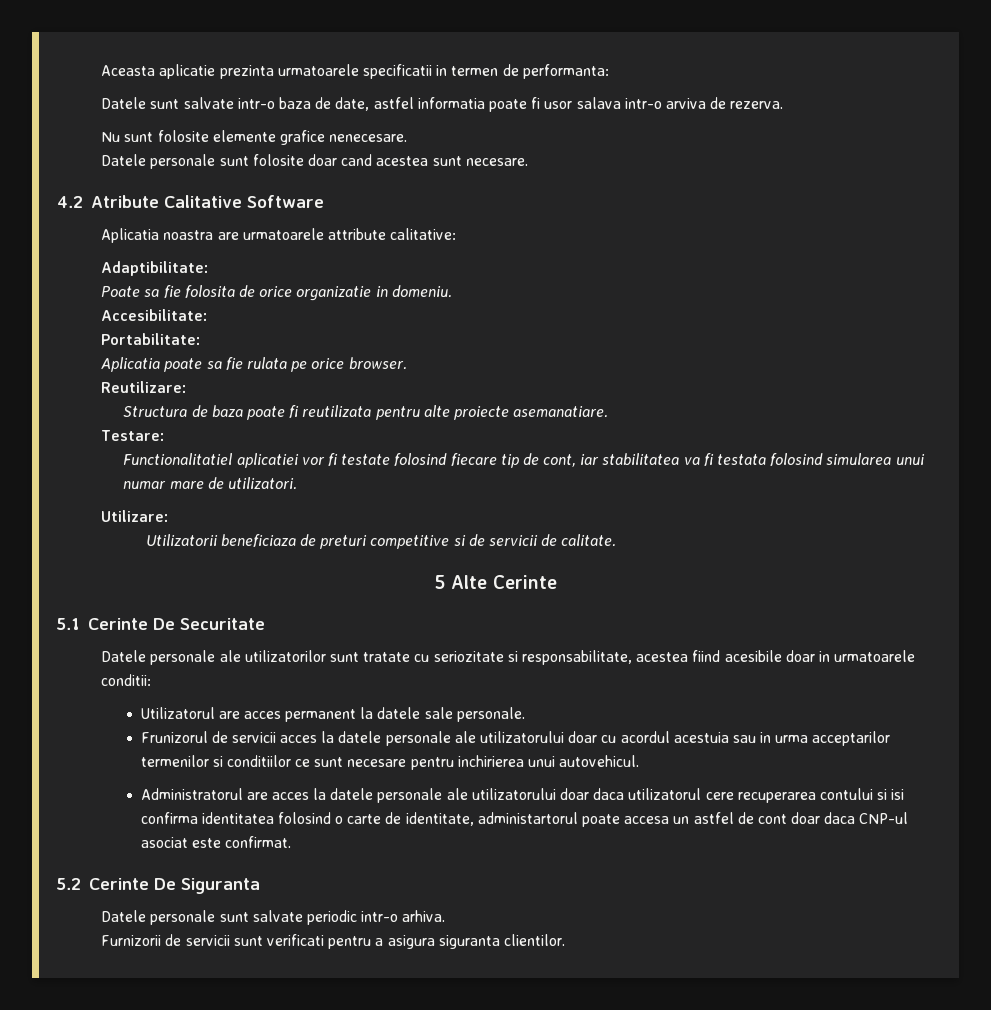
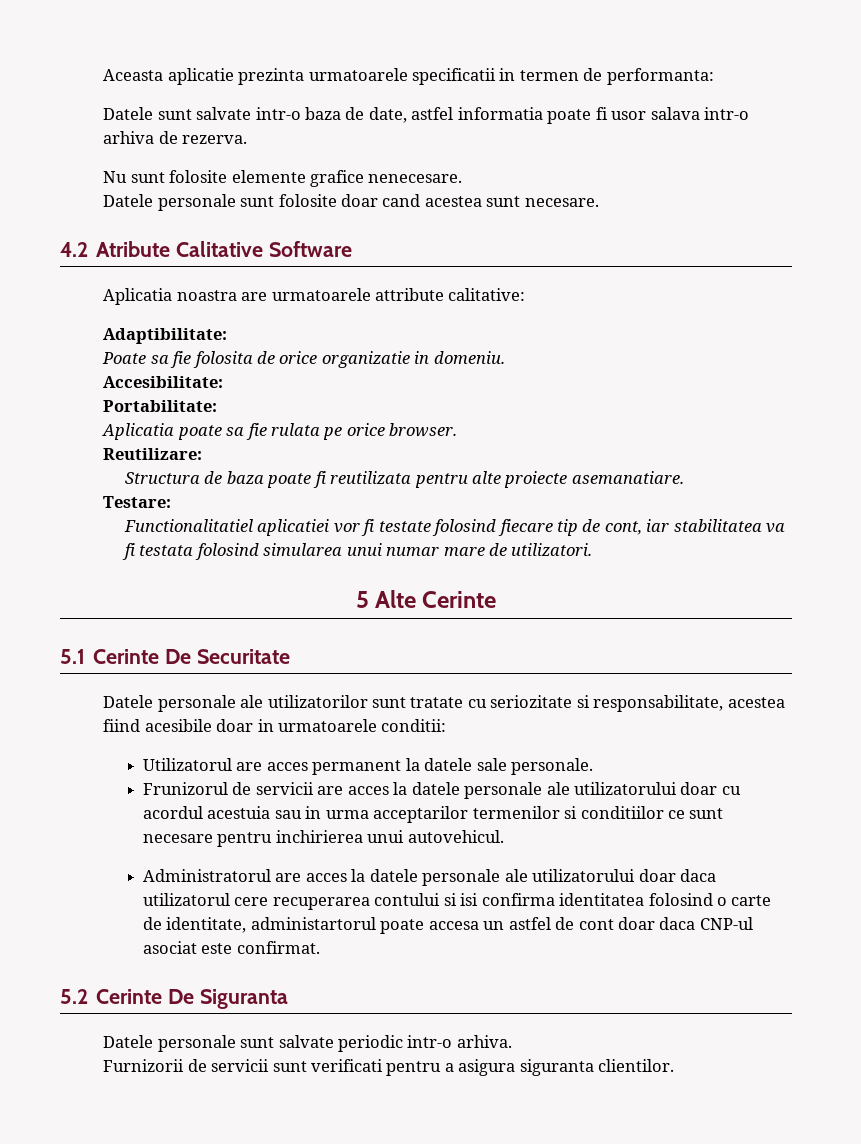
- Datele sunt salvate intr-o baza de date, astfel informatia poate fi usor salava intr-o arviva de rezerva.
+ Datele sunt salvate intr-o baza de date, astfel informatia poate fi usor salava intr-o arhiva de rezerva.
- Utilizare:
- Utilizatorii beneficiaza de preturi competitive si de servicii de calitate.
- Frunizorul de servicii acces la datele personale ale utilizatorului doar cu acordul acestuia sau in urma acceptarilor termenilor si conditiilor ce sunt necesare pentru inchirierea unui autovehicul.
+ Frunizorul de servicii are acces la datele personale ale utilizatorului doar cu acordul acestuia sau in urma acceptarilor termenilor si conditiilor ce sunt necesare pentru inchirierea unui autovehicul.

